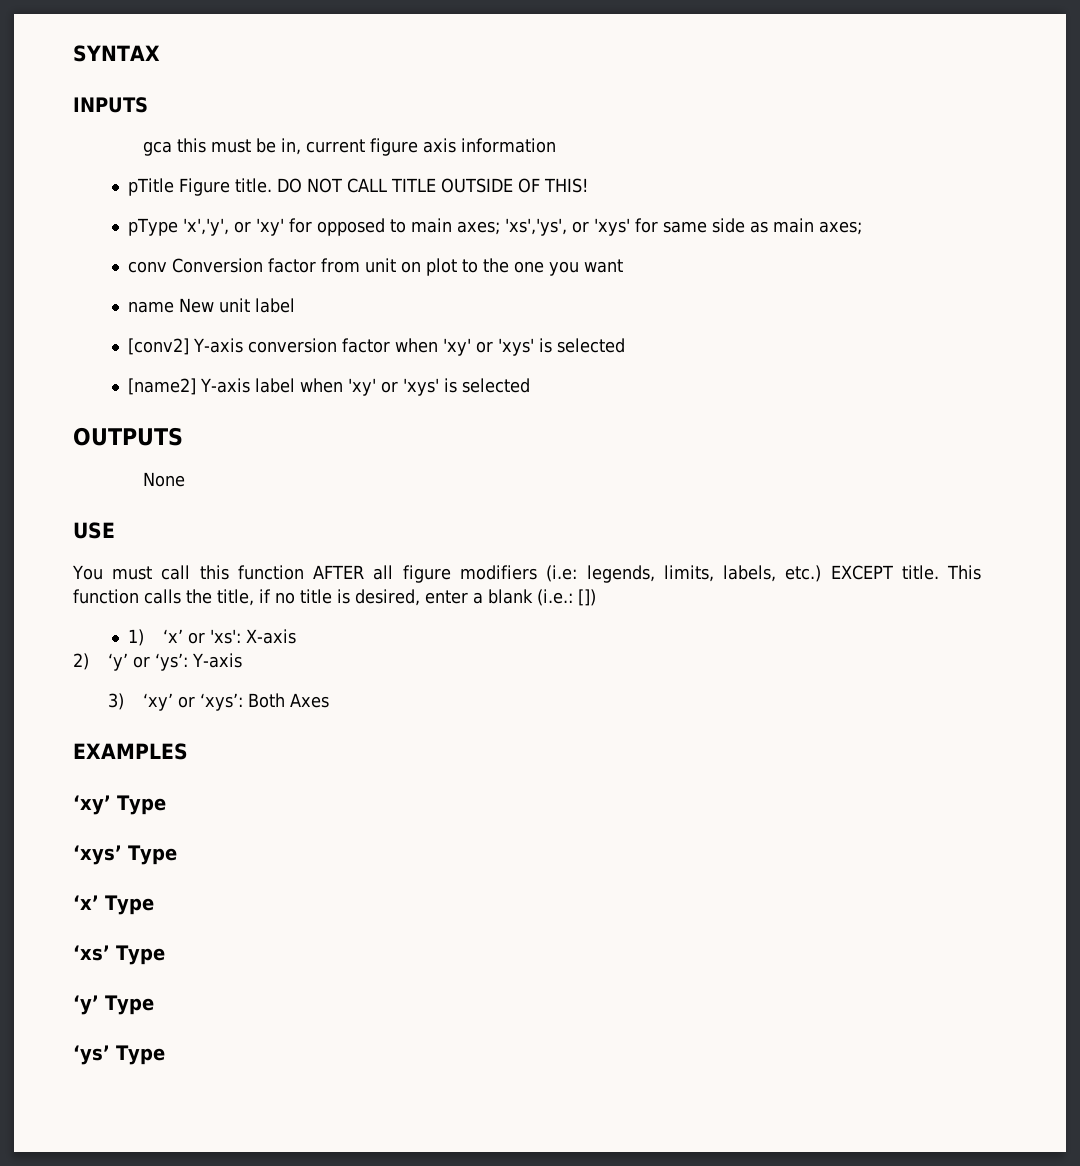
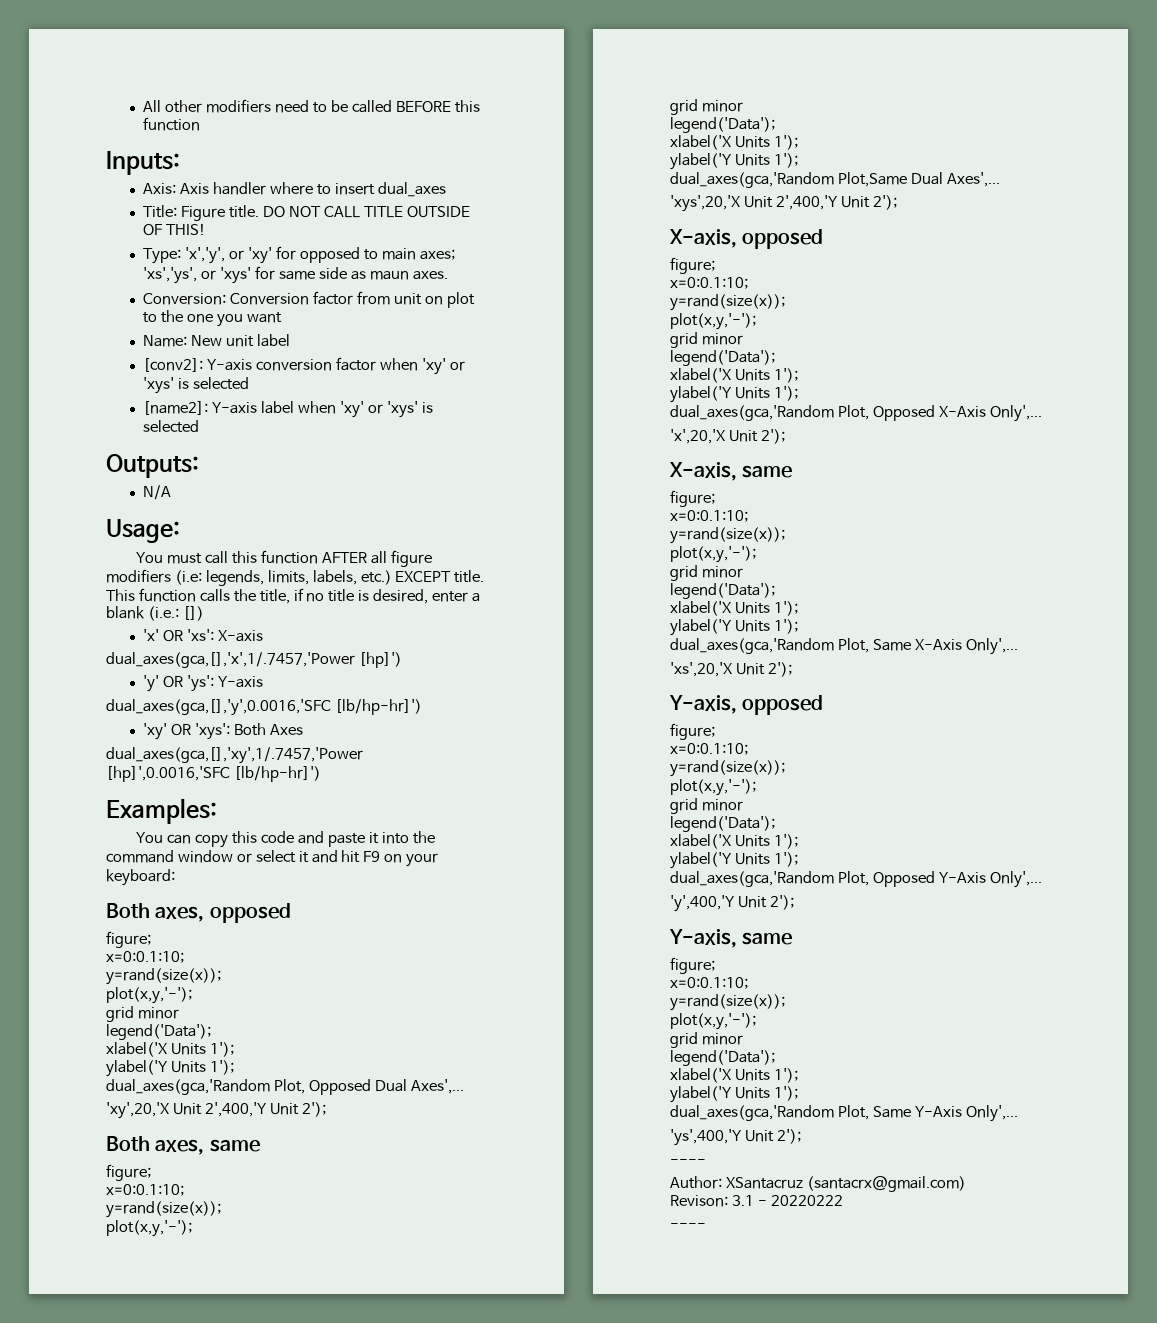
- SYNTAX
- INPUTS
- gca this must be in, current figure axis information
- pTitle Figure title.
+ All other modifiers need to be called BEFORE this function
+ Inputs:
+ Axis: Axis handler where to insert dual_axes
+ Title: Figure title.
- pType 'x','y', or 'xy' for opposed to main axes; 'xs','ys', or 'xys' for same side as main axes;
- conv Conversion factor from unit on plot to the one you want
+ Type: 'x','y', or 'xy' for opposed to main axes; 'xs','ys', or 'xys' for same side as maun axes.
+ Conversion: Conversion factor from unit on plot to the one you want
- name New unit label
+ Name: New unit label
- [conv2] Y-axis conversion factor when 'xy' or 'xys' is selected
+ [conv2]: Y-axis conversion factor when 'xy' or 'xys' is selected
- [name2] Y-axis label when 'xy' or 'xys' is selected
+ [name2]: Y-axis label when 'xy' or 'xys' is selected
- OUTPUTS
- None
- USE
+ Outputs:
+ N/A
+ Usage:
- 1) ‘x’ or 'xs': X-axis
+ 'x' OR 'xs': X-axis
- 2) ‘y’ or ‘ys’: Y-axis
- 3) ‘xy’ or ‘xys’: Both Axes
- EXAMPLES
- ‘xy’ Type
- ‘xys’ Type
- ‘x’ Type
- ‘xs’ Type
- ‘y’ Type
- ‘ys’ Type
+ dual_axes(gca,[],'x',1/.7457,'Power [hp]')
+ 'y' OR 'ys': Y-axis
+ dual_axes(gca,[],'y',0.0016,'SFC [lb/hp-hr]')
+ 'xy' OR 'xys': Both Axes
+ dual_axes(gca,[],'xy',1/.7457,'Power [hp]',0.0016,'SFC [lb/hp-hr]')
+ Examples:
+ You can copy this code and paste it into the command window or select it and hit F9 on your keyboard:
+ Both axes, opposed
+ figure;
+ x=0:0.1:10;
+ y=rand(size(x));
+ plot(x,y,'-');
+ grid minor
+ legend('Data');
+ xlabel('X Units 1');
+ ylabel('Y Units 1');
+ dual_axes(gca,'Random Plot, Opposed Dual Axes',...
+ 'xy',20,'X Unit 2',400,'Y Unit 2');
+ Both axes, same
+ figure;
+ x=0:0.1:10;
+ y=rand(size(x));
+ plot(x,y,'-');
+ grid minor
+ legend('Data');
+ xlabel('X Units 1');
+ ylabel('Y Units 1');
+ dual_axes(gca,'Random Plot,Same Dual Axes',...
+ 'xys',20,'X Unit 2',400,'Y Unit 2');
+ X-axis, opposed
+ figure;
+ x=0:0.1:10;
+ y=rand(size(x));
+ plot(x,y,'-');
+ grid minor
+ legend('Data');
+ xlabel('X Units 1');
+ ylabel('Y Units 1');
+ dual_axes(gca,'Random Plot, Opposed X-Axis Only',...
+ 'x',20,'X Unit 2');
+ X-axis, same
+ figure;
+ x=0:0.1:10;
+ y=rand(size(x));
+ plot(x,y,'-');
+ grid minor
+ legend('Data');
+ xlabel('X Units 1');
+ ylabel('Y Units 1');
+ dual_axes(gca,'Random Plot, Same X-Axis Only',...
+ 'xs',20,'X Unit 2');
+ Y-axis, opposed
+ figure;
+ x=0:0.1:10;
+ y=rand(size(x));
+ plot(x,y,'-');
+ grid minor
+ legend('Data');
+ xlabel('X Units 1');
+ ylabel('Y Units 1');
+ dual_axes(gca,'Random Plot, Opposed Y-Axis Only',...
+ 'y',400,'Y Unit 2');
+ Y-axis, same
+ figure;
+ x=0:0.1:10;
+ y=rand(size(x));
+ plot(x,y,'-');
+ grid minor
+ legend('Data');
+ xlabel('X Units 1');
+ ylabel('Y Units 1');
+ dual_axes(gca,'Random Plot, Same Y-Axis Only',...
+ 'ys',400,'Y Unit 2');
+ ----
+ Author: XSantacruz (santacrx@gmail.com)
+ Revison: 3.1 - 20220222
+ ----

